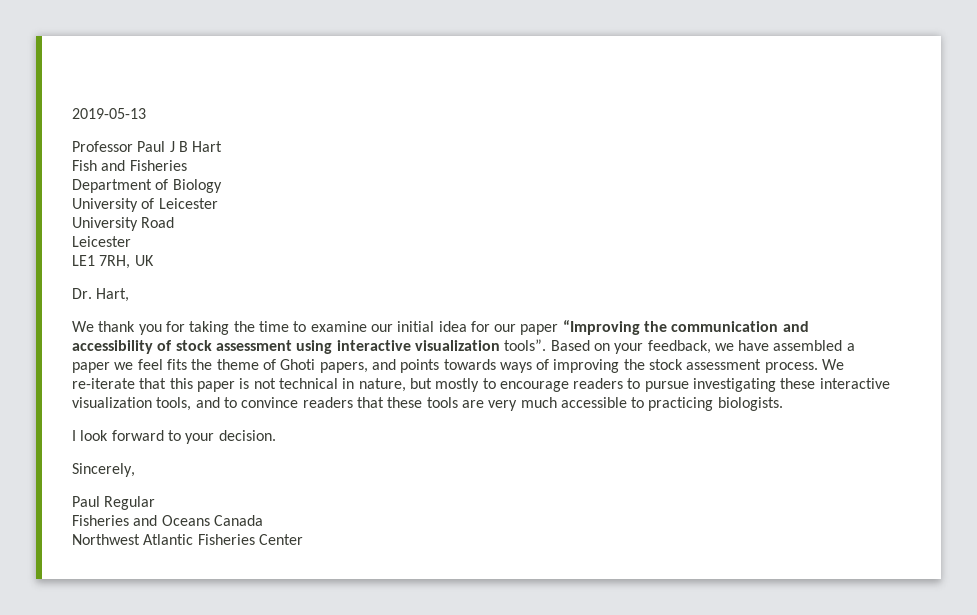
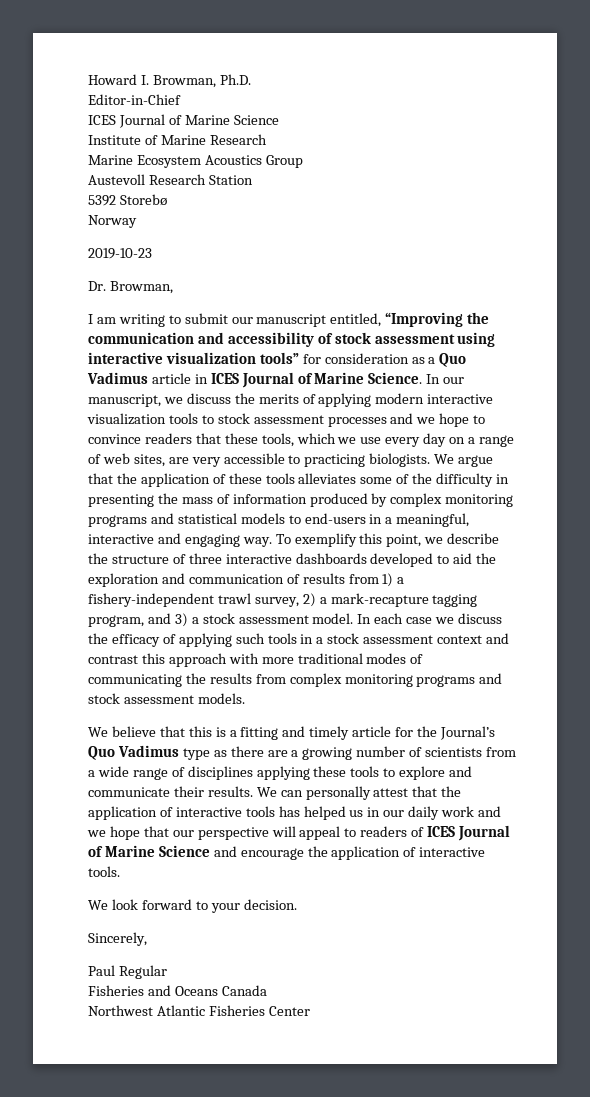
- 2019-05-13
- Professor Paul J B Hart
- Fish and Fisheries
- Department of Biology
- University of Leicester
- University Road
- Leicester
- LE1 7RH, UK
- Dr. Hart,
- We thank you for taking the time to examine our initial idea for our paper “Improving the communication and accessibility of stock assessment using interactive visualization tools”. Based on your feedback, we have assembled a paper we feel fits the theme of Ghoti papers, and points towards ways of improving the stock assessment process. We re-iterate that this paper is not technical in nature, but mostly to encourage readers to pursue investigating these interactive visualization tools, and to convince readers that these tools are very much accessible to practicing biologists.
- I look forward to your decision.
+ Howard I. Browman, Ph.D.
+ Editor-in-Chief
+ ICES Journal of Marine Science
+ Institute of Marine Research
+ Marine Ecosystem Acoustics Group
+ Austevoll Research Station
+ 5392 Storebø
+ Norway
+ 2019-10-23
+ Dr. Browman,
+ I am writing to submit our manuscript entitled, “Improving the communication and accessibility of stock assessment using interactive visualization tools” for consideration as a Quo Vadimus article in ICES Journal of Marine Science. In our manuscript, we discuss the merits of applying modern interactive visualization tools to stock assessment processes and we hope to convince readers that these tools, which we use every day on a range of web sites, are very accessible to practicing biologists. We argue that the application of these tools alleviates some of the difficulty in presenting the mass of information produced by complex monitoring programs and statistical models to end-users in a meaningful, interactive and engaging way. To exemplify this point, we describe the structure of three interactive dashboards developed to aid the exploration and communication of results from 1) a fishery-independent trawl survey, 2) a mark-recapture tagging program, and 3) a stock assessment model. In each case we discuss the efficacy of applying such tools in a stock assessment context and contrast this approach with more traditional modes of communicating the results from complex monitoring programs and stock assessment models.
+ We believe that this is a fitting and timely article for the Journal’s Quo Vadimus type as there are a growing number of scientists from a wide range of disciplines applying these tools to explore and communicate their results. We can personally attest that the application of interactive tools has helped us in our daily work and we hope that our perspective will appeal to readers of ICES Journal of Marine Science and encourage the application of interactive tools.
+ We look forward to your decision.

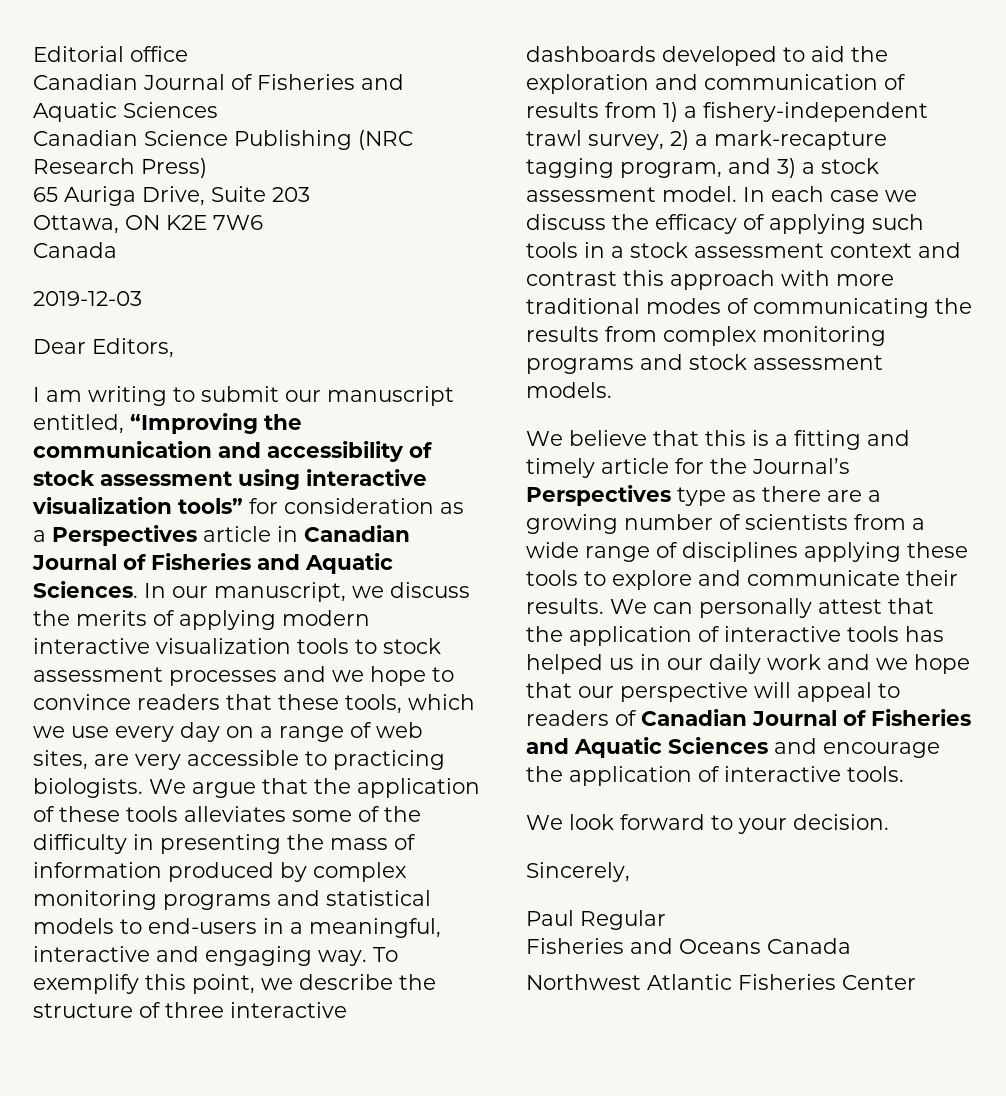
- Howard I. Browman, Ph.D.
- Editor-in-Chief
- ICES Journal of Marine Science
- Institute of Marine Research
- Marine Ecosystem Acoustics Group
- Austevoll Research Station
- 5392 Storebø
- Norway
- 2019-10-23
- Dr. Browman,
+ Editorial office
+ Canadian Journal of Fisheries and Aquatic Sciences
+ Canadian Science Publishing (NRC Research Press)
+ 65 Auriga Drive, Suite 203
+ Ottawa, ON K2E 7W6
+ Canada
+ 2019-12-03
+ Dear Editors,
- I am writing to submit our manuscript entitled, “Improving the communication and accessibility of stock assessment using interactive visualization tools” for consideration as a Quo Vadimus article in ICES Journal of Marine Science.
+ I am writing to submit our manuscript entitled, “Improving the communication and accessibility of stock assessment using interactive visualization tools” for consideration as a Perspectives article in Canadian Journal of Fisheries and Aquatic Sciences.
- We believe that this is a fitting and timely article for the Journal’s Quo Vadimus type as there are a growing number of scientists from a wide range of disciplines applying these tools to explore and communicate their results.
+ We believe that this is a fitting and timely article for the Journal’s Perspectives type as there are a growing number of scientists from a wide range of disciplines applying these tools to explore and communicate their results.
- We can personally attest that the application of interactive tools has helped us in our daily work and we hope that our perspective will appeal to readers of ICES Journal of Marine Science and encourage the application of interactive tools.
+ We can personally attest that the application of interactive tools has helped us in our daily work and we hope that our perspective will appeal to readers of Canadian Journal of Fisheries and Aquatic Sciences and encourage the application of interactive tools.

